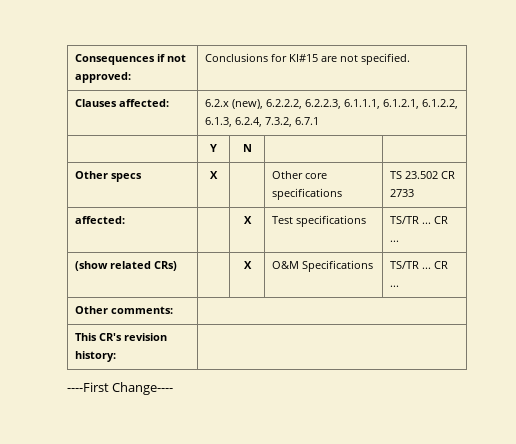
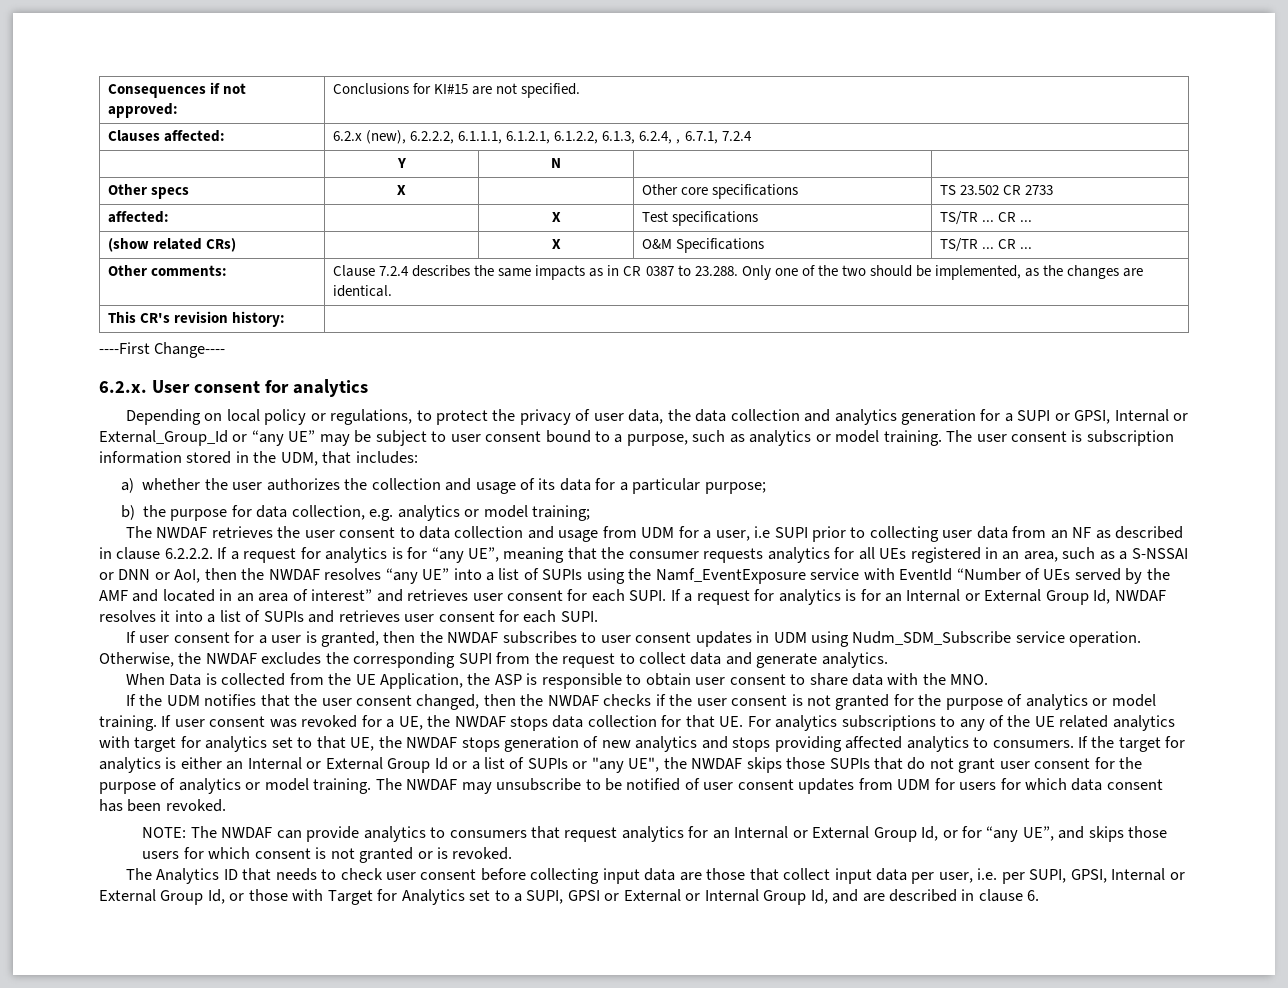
- Clauses affected: | 6.2.x (new), 6.2.2.2, 6.2.2.3, 6.1.1.1, 6.1.2.1, 6.1.2.2, 6.1.3, 6.2.4, 7.3.2, 6.7.1
+ Clauses affected: | 6.2.x (new), 6.2.2.2, 6.1.1.1, 6.1.2.1, 6.1.2.2, 6.1.3, 6.2.4, , 6.7.1, 7.2.4
- Other comments: |
+ Other comments: | Clause 7.2.4 describes the same impacts as in CR 0387 to 23.288. Only one of the two should be implemented, as the changes are identical.
+ 6.2.x. User consent for analytics
+ Depending on local policy or regulations, to protect the privacy of user data, the data collection and analytics generation for a SUPI or GPSI, Internal or External_Group_Id or “any UE” may be subject to user consent bound to a purpose, such as analytics or model training. The user consent is subscription information stored in the UDM, that includes:
+ a) whether the user authorizes the collection and usage of its data for a particular purpose;
+ b) the purpose for data collection, e.g. analytics or model training;
+ The NWDAF retrieves the user consent to data collection and usage from UDM for a user, i.e SUPI prior to collecting user data from an NF as described in clause 6.2.2.2. If a request for analytics is for “any UE”, meaning that the consumer requests analytics for all UEs registered in an area, such as a S-NSSAI or DNN or AoI, then the NWDAF resolves “any UE” into a list of SUPIs using the Namf_EventExposure service with EventId “Number of UEs served by the AMF and located in an area of interest” and retrieves user consent for each SUPI. If a request for analytics is for an Internal or External Group Id, NWDAF resolves it into a list of SUPIs and retrieves user consent for each SUPI.
+ If user consent for a user is granted, then the NWDAF subscribes to user consent updates in UDM using Nudm_SDM_Subscribe service operation. Otherwise, the NWDAF excludes the corresponding SUPI from the request to collect data and generate analytics.
+ When Data is collected from the UE Application, the ASP is responsible to obtain user consent to share data with the MNO.
+ If the UDM notifies that the user consent changed, then the NWDAF checks if the user consent is not granted for the purpose of analytics or model training. If user consent was revoked for a UE, the NWDAF stops data collection for that UE. For analytics subscriptions to any of the UE related analytics with target for analytics set to that UE, the NWDAF stops generation of new analytics and stops providing affected analytics to consumers. If the target for analytics is either an Internal or External Group Id or a list of SUPIs or "any UE", the NWDAF skips those SUPIs that do not grant user consent for the purpose of analytics or model training. The NWDAF may unsubscribe to be notified of user consent updates from UDM for users for which data consent has been revoked.
+ NOTE: The NWDAF can provide analytics to consumers that request analytics for an Internal or External Group Id, or for “any UE”, and skips those users for which consent is not granted or is revoked.
+ The Analytics ID that needs to check user consent before collecting input data are those that collect input data per user, i.e. per SUPI, GPSI, Internal or External Group Id, or those with Target for Analytics set to a SUPI, GPSI or External or Internal Group Id, and are described in clause 6.

